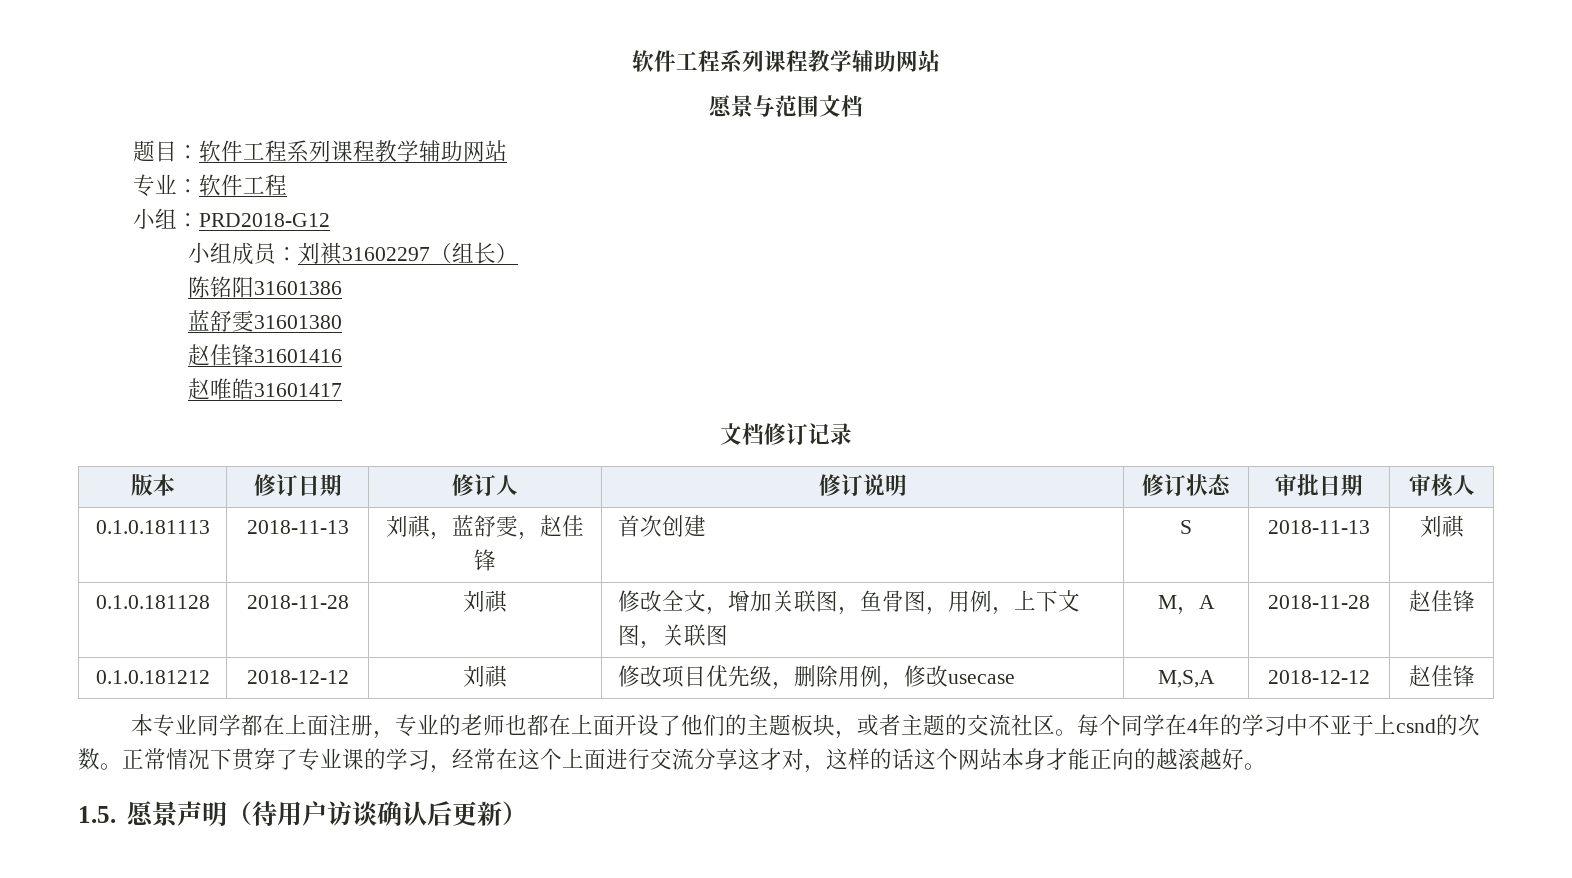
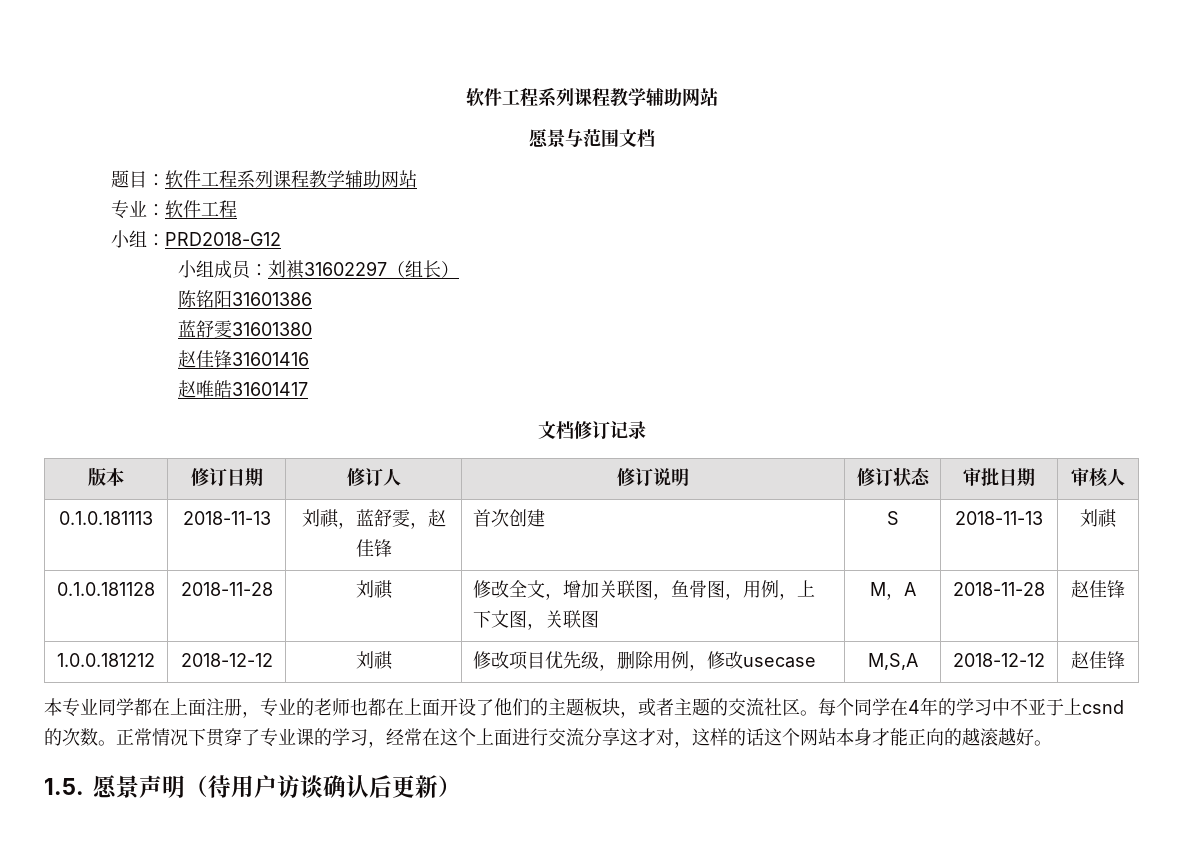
- 0.1.0.181212 | 2018-12-12 | 刘祺 | 修改项目优先级，删除用例，修改usecase | M,S,A | 2018-12-12 | 赵佳锋
+ 1.0.0.181212 | 2018-12-12 | 刘祺 | 修改项目优先级，删除用例，修改usecase | M,S,A | 2018-12-12 | 赵佳锋

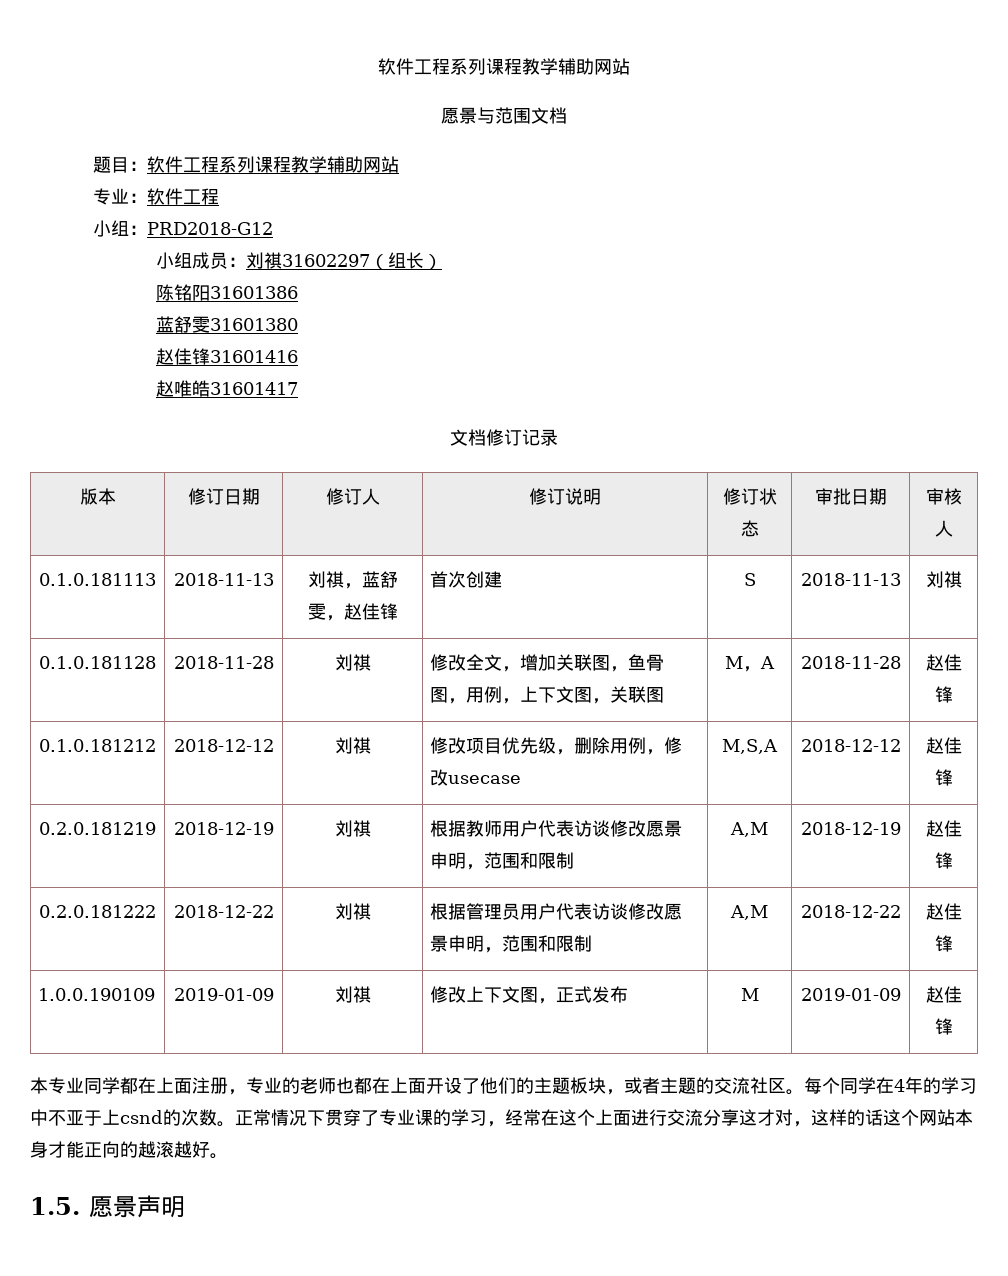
- 1.0.0.181212 | 2018-12-12 | 刘祺 | 修改项目优先级，删除用例，修改usecase | M,S,A | 2018-12-12 | 赵佳锋
+ 0.1.0.181212 | 2018-12-12 | 刘祺 | 修改项目优先级，删除用例，修改usecase | M,S,A | 2018-12-12 | 赵佳锋
+ 0.2.0.181219 | 2018-12-19 | 刘祺 | 根据教师用户代表访谈修改愿景申明，范围和限制 | A,M | 2018-12-19 | 赵佳锋
+ 0.2.0.181222 | 2018-12-22 | 刘祺 | 根据管理员用户代表访谈修改愿景申明，范围和限制 | A,M | 2018-12-22 | 赵佳锋
+ 1.0.0.190109 | 2019-01-09 | 刘祺 | 修改上下文图，正式发布 | M | 2019-01-09 | 赵佳锋
- 1.5.愿景声明（待用户访谈确认后更新）
+ 1.5.愿景声明

